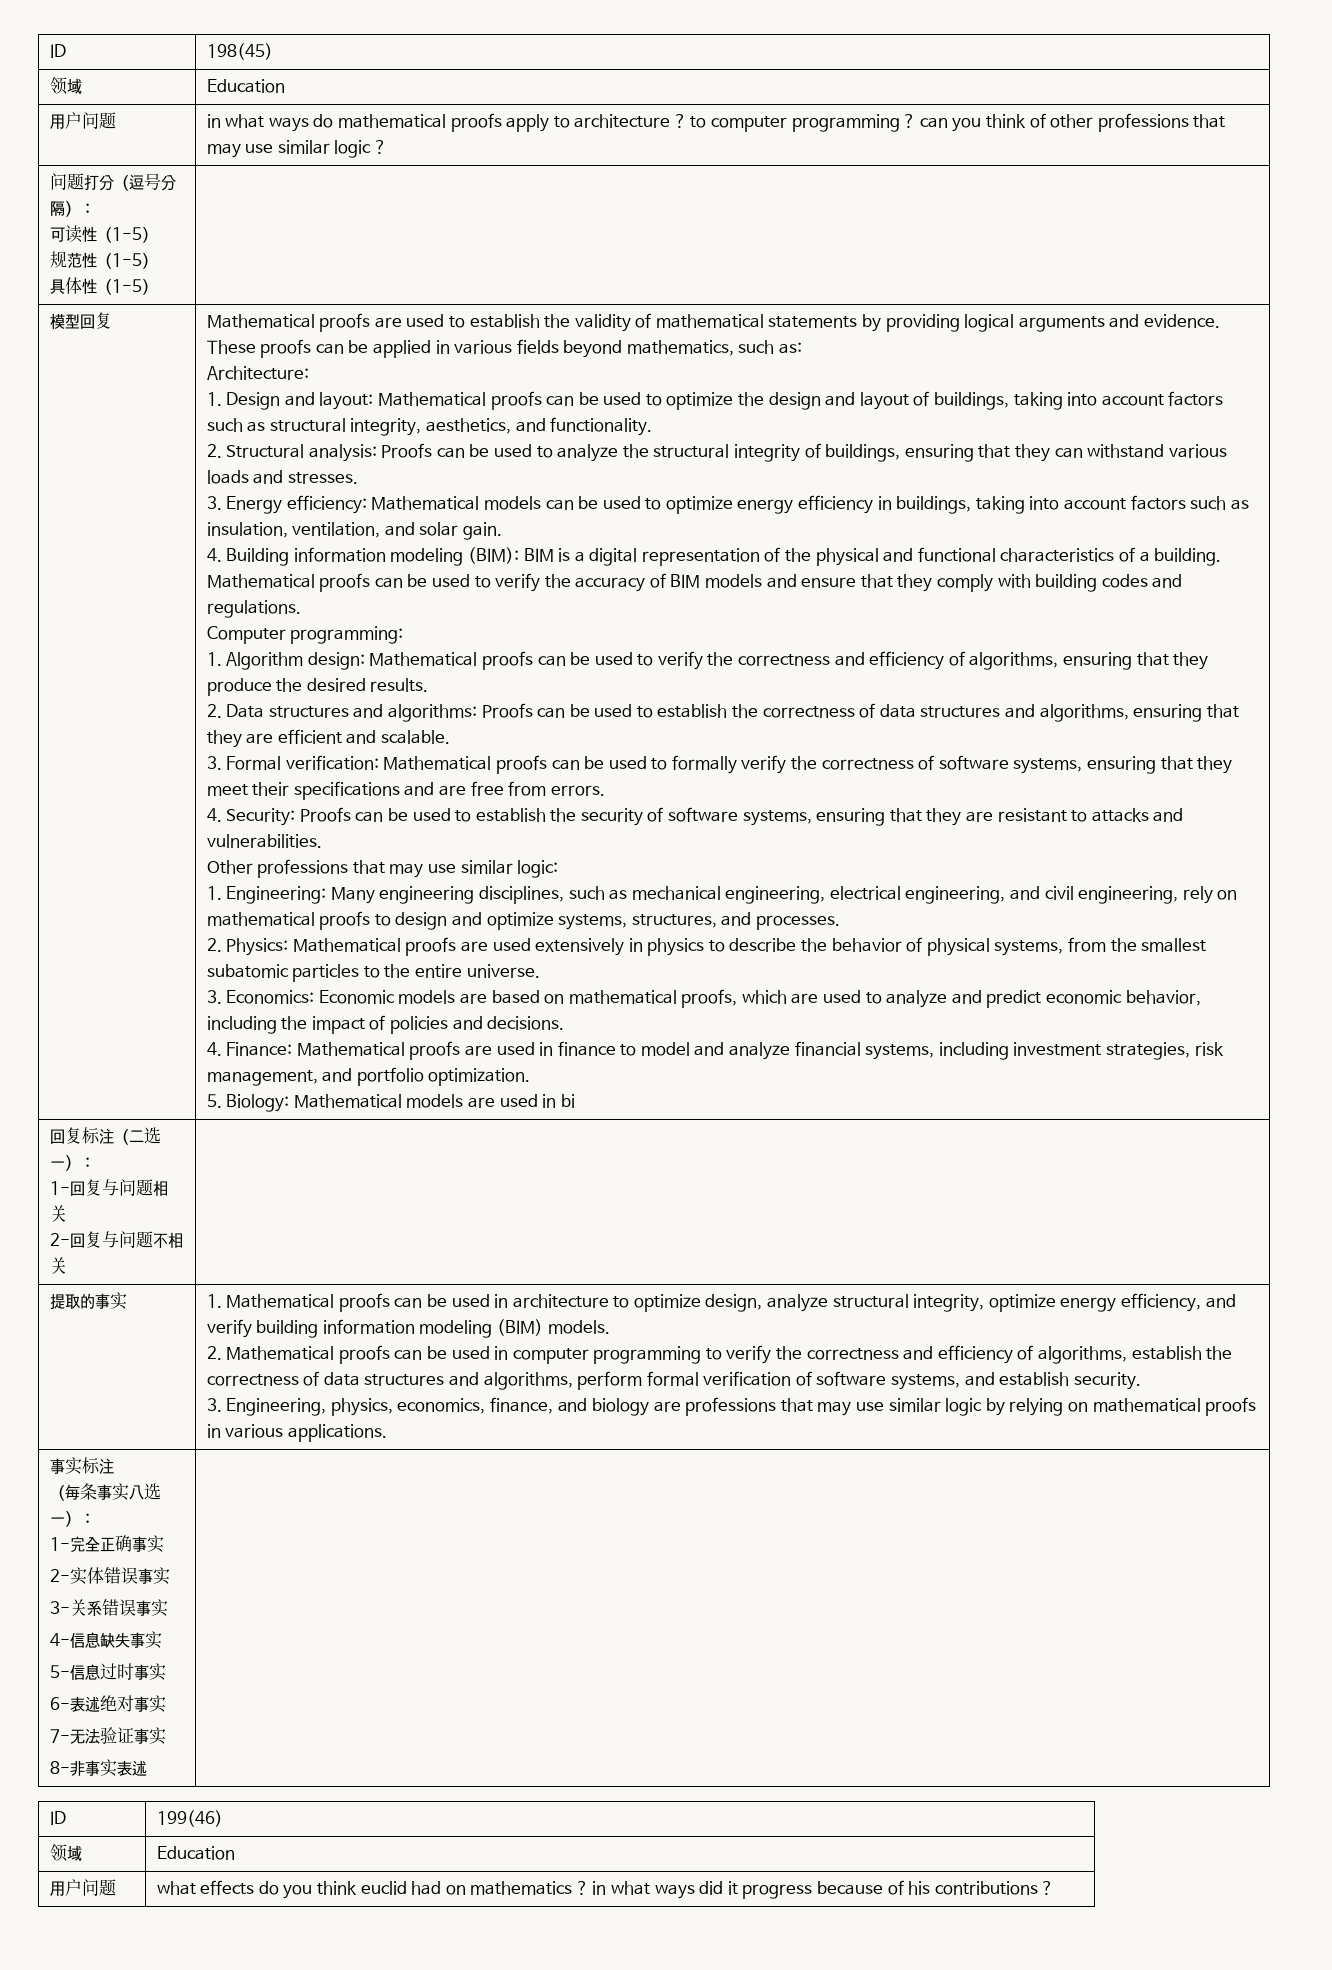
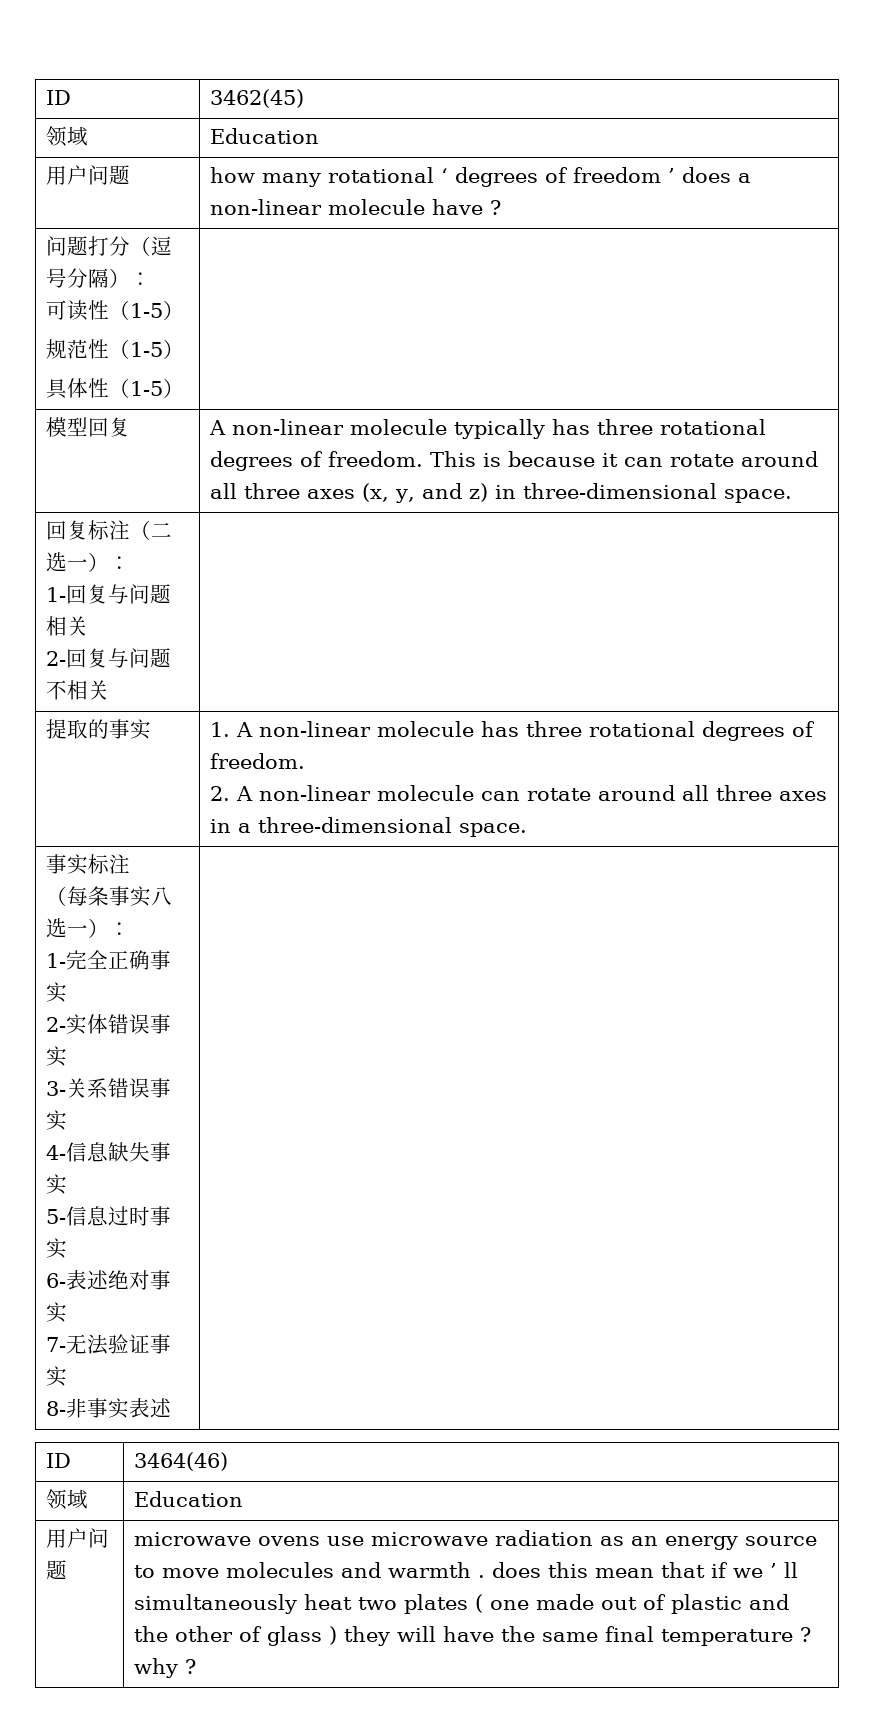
- ID | 198(45)
+ ID | 3462(45)
  领域 | Education
- 用户问题 | in what ways do mathematical proofs apply to architecture ? to computer programming ? can you think of other professions that may use similar logic ?
+ 用户问题 | how many rotational ‘ degrees of freedom ’ does a non-linear molecule have ?
- Mathematical proofs are used to establish the validity of mathematical statements by providing logical arguments and evidence. These proofs can be applied in various fields beyond mathematics, such as:
- Architecture:
- 1. Design and layout: Mathematical proofs can be used to optimize the design and layout of buildings, taking into account factors such as structural integrity, aesthetics, and functionality.
- 2. Structural analysis: Proofs can be used to analyze the structural integrity of buildings, ensuring that they can withstand various loads and stresses.
- 3. Energy efficiency: Mathematical models can be used to optimize energy efficiency in buildings, taking into account factors such as insulation, ventilation, and solar gain.
- 4. Building information modeling (BIM): BIM is a digital representation of the physical and functional characteristics of a building. Mathematical proofs can be used to verify the accuracy of BIM models and ensure that they comply with building codes and regulations.
- Computer programming:
- 1. Algorithm design: Mathematical proofs can be used to verify the correctness and efficiency of algorithms, ensuring that they produce the desired results.
- 2. Data structures and algorithms: Proofs can be used to establish the correctness of data structures and algorithms, ensuring that they are efficient and scalable.
- 3. Formal verification: Mathematical proofs can be used to formally verify the correctness of software systems, ensuring that they meet their specifications and are free from errors.
- 4. Security: Proofs can be used to establish the security of software systems, ensuring that they are resistant to attacks and vulnerabilities.
- Other professions that may use similar logic:
- 1. Engineering: Many engineering disciplines, such as mechanical engineering, electrical engineering, and civil engineering, rely on mathematical proofs to design and optimize systems, structures, and processes.
- 2. Physics: Mathematical proofs are used extensively in physics to describe the behavior of physical systems, from the smallest subatomic particles to the entire universe.
- 3. Economics: Economic models are based on mathematical proofs, which are used to analyze and predict economic behavior, including the impact of policies and decisions.
- 4. Finance: Mathematical proofs are used in finance to model and analyze financial systems, including investment strategies, risk management, and portfolio optimization.
- 5. Biology: Mathematical models are used in bi
+ A non-linear molecule typically has three rotational degrees of freedom. This is because it can rotate around all three axes (x, y, and z) in three-dimensional space.
- 1. Mathematical proofs can be used in architecture to optimize design, analyze structural integrity, optimize energy efficiency, and verify building information modeling (BIM) models.
- 2. Mathematical proofs can be used in computer programming to verify the correctness and efficiency of algorithms, establish the correctness of data structures and algorithms, perform formal verification of software systems, and establish security.
- 3. Engineering, physics, economics, finance, and biology are professions that may use similar logic by relying on mathematical proofs in various applications.
+ 1. A non-linear molecule has three rotational degrees of freedom.
+ 2. A non-linear molecule can rotate around all three axes in a three-dimensional space.
- ID | 199(46)
+ ID | 3464(46)
  领域 | Education
- 用户问题 | what effects do you think euclid had on mathematics ? in what ways did it progress because of his contributions ?
+ 用户问题 | microwave ovens use microwave radiation as an energy source to move molecules and warmth . does this mean that if we ’ ll simultaneously heat two plates ( one made out of plastic and the other of glass ) they will have the same final temperature ? why ?

